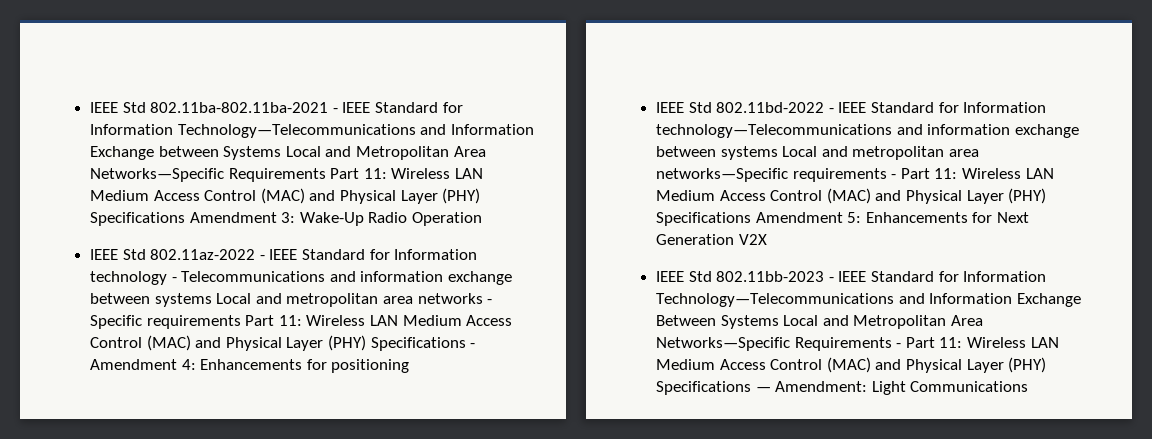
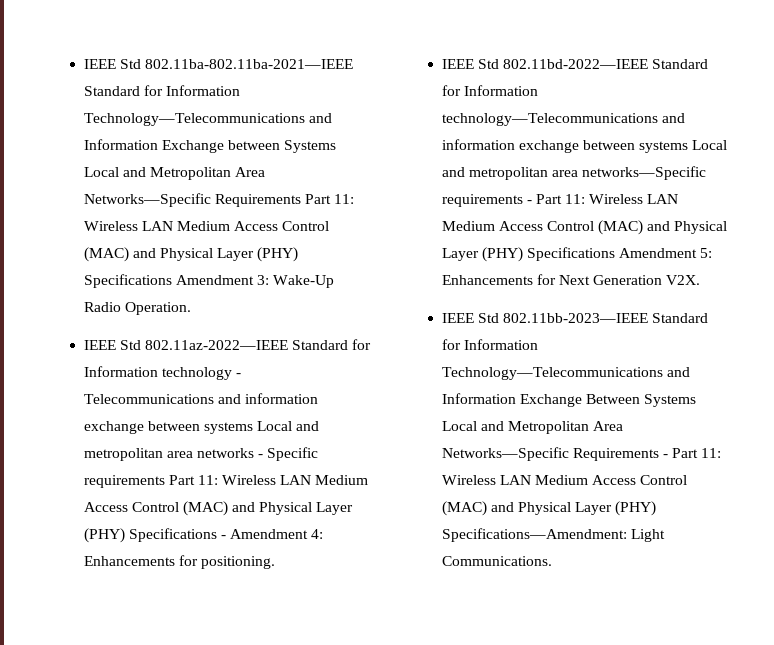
- IEEE Std 802.11ba-802.11ba-2021 - IEEE Standard for Information Technology—Telecommunications and Information Exchange between Systems Local and Metropolitan Area Networks—Specific Requirements Part 11:
+ IEEE Std 802.11ba-802.11ba-2021—IEEE Standard for Information Technology—Telecommunications and Information Exchange between Systems Local and Metropolitan Area Networks—Specific Requirements Part 11:
- Wake-Up Radio Operation
- IEEE Std 802.11az-2022 - IEEE Standard for Information technology - Telecommunications and information exchange between systems Local and metropolitan area networks - Specific requirements Part 11:
+ Wake-Up Radio Operation.
+ IEEE Std 802.11az-2022—IEEE Standard for Information technology - Telecommunications and information exchange between systems Local and metropolitan area networks - Specific requirements Part 11:
- Enhancements for positioning
- IEEE Std 802.11bd-2022 - IEEE Standard for Information technology—Telecommunications and information exchange between systems Local and metropolitan area networks—Specific requirements - Part 11:
+ Enhancements for positioning.
+ IEEE Std 802.11bd-2022—IEEE Standard for Information technology—Telecommunications and information exchange between systems Local and metropolitan area networks—Specific requirements - Part 11:
- Enhancements for Next Generation V2X
- IEEE Std 802.11bb-2023 - IEEE Standard for Information Technology—Telecommunications and Information Exchange Between Systems Local and Metropolitan Area Networks—Specific Requirements - Part 11:
+ Enhancements for Next Generation V2X.
+ IEEE Std 802.11bb-2023—IEEE Standard for Information Technology—Telecommunications and Information Exchange Between Systems Local and Metropolitan Area Networks—Specific Requirements - Part 11:
- Wireless LAN Medium Access Control (MAC) and Physical Layer (PHY) Specifications — Amendment: Light Communications
+ Wireless LAN Medium Access Control (MAC) and Physical Layer (PHY) Specifications—Amendment: Light Communications.

